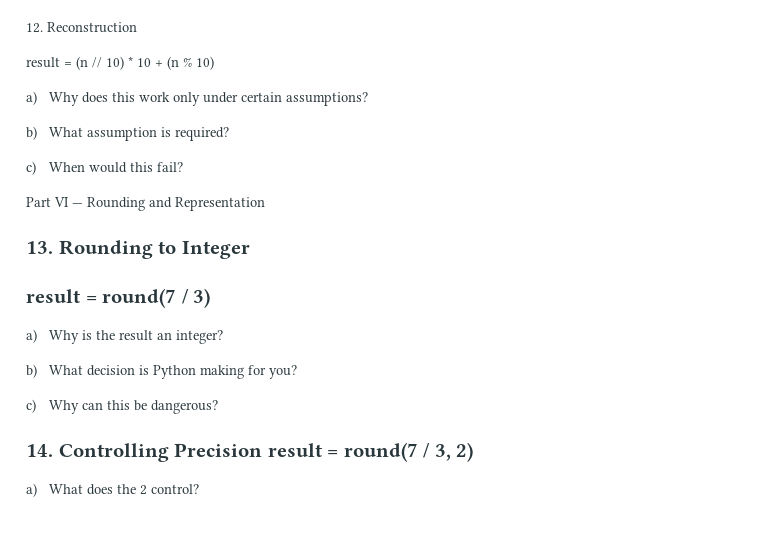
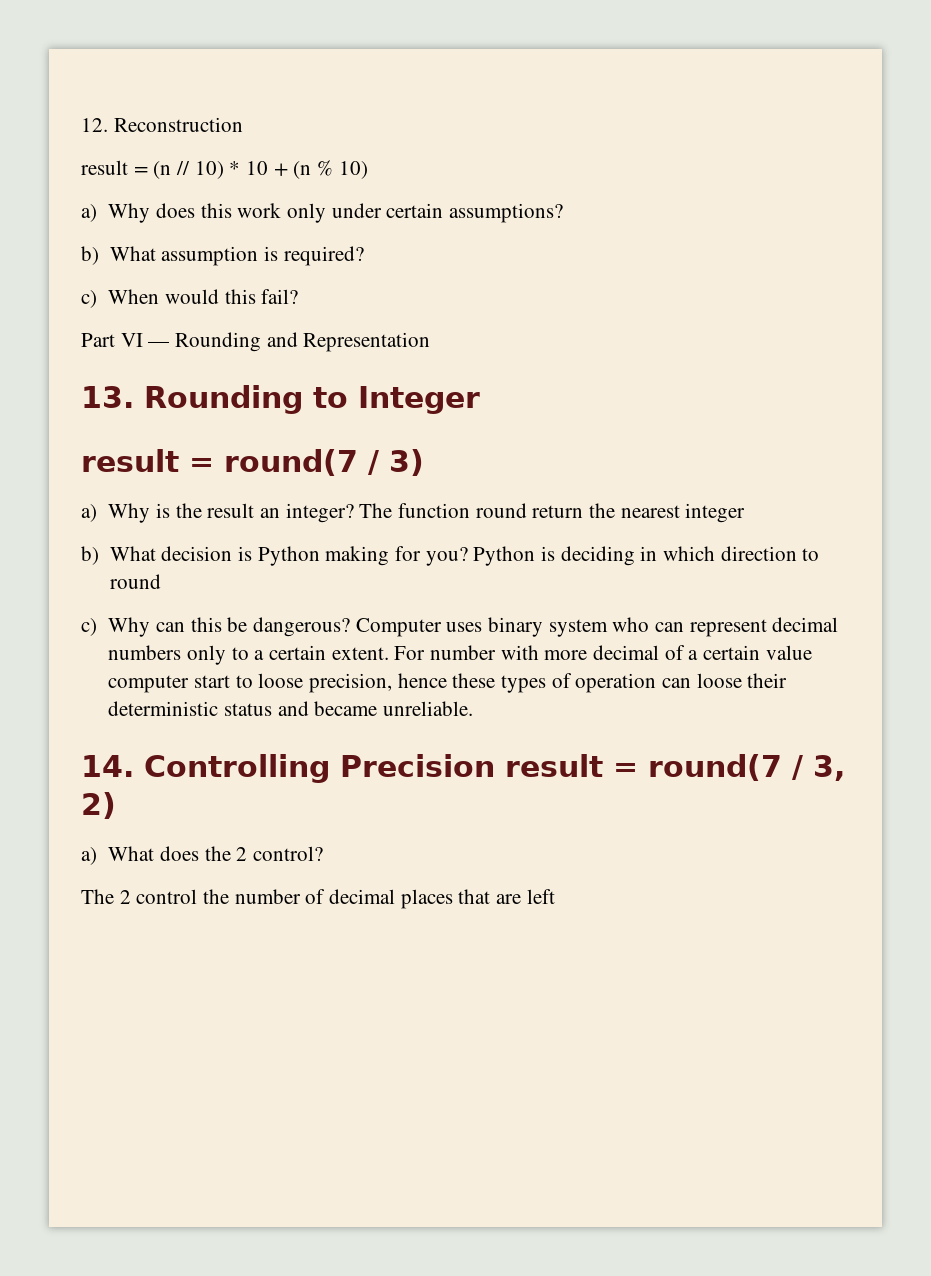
+ The function round return the nearest integer
+ Python is deciding in which direction to round
+ Computer uses binary system who can represent decimal numbers only to a certain extent. For number with more decimal of a certain value computer start to loose precision, hence these types of operation can loose their deterministic status and became unreliable.
+ The 2 control the number of decimal places that are left

